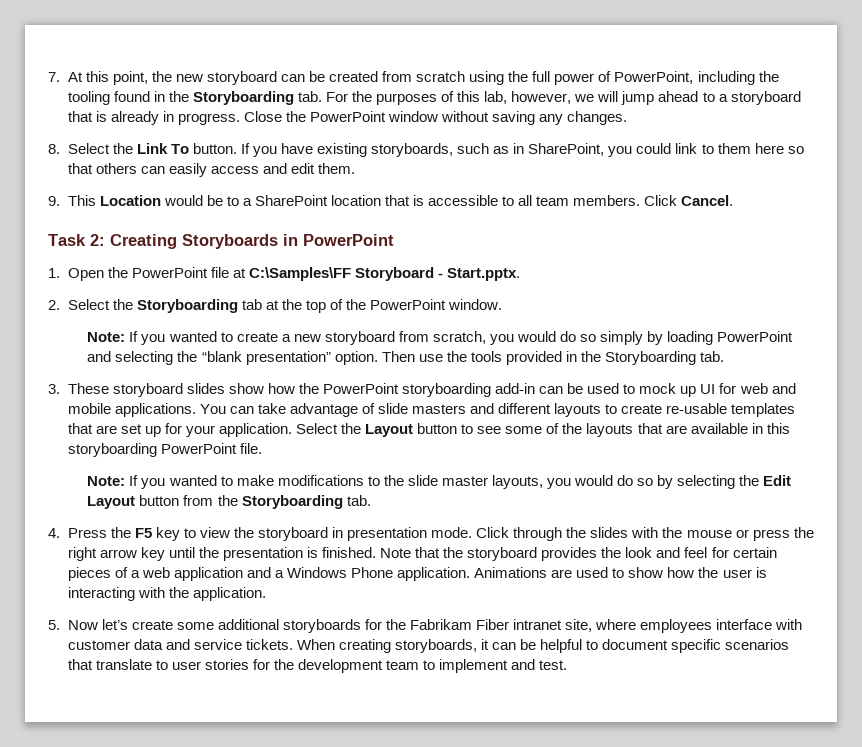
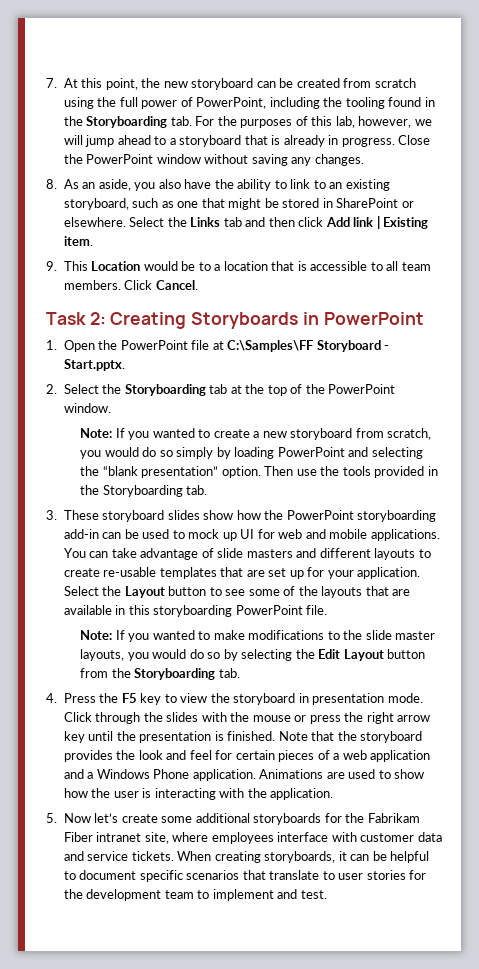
- 8. Select the Link To button. If you have existing storyboards, such as in SharePoint, you could link to them here so that others can easily access and edit them.
+ 8. As an aside, you also have the ability to link to an existing storyboard, such as one that might be stored in SharePoint or elsewhere. Select the Links tab and then click Add link | Existing item.
- 9. This Location would be to a SharePoint location that is accessible to all team members.
+ 9. This Location would be to a location that is accessible to all team members.

